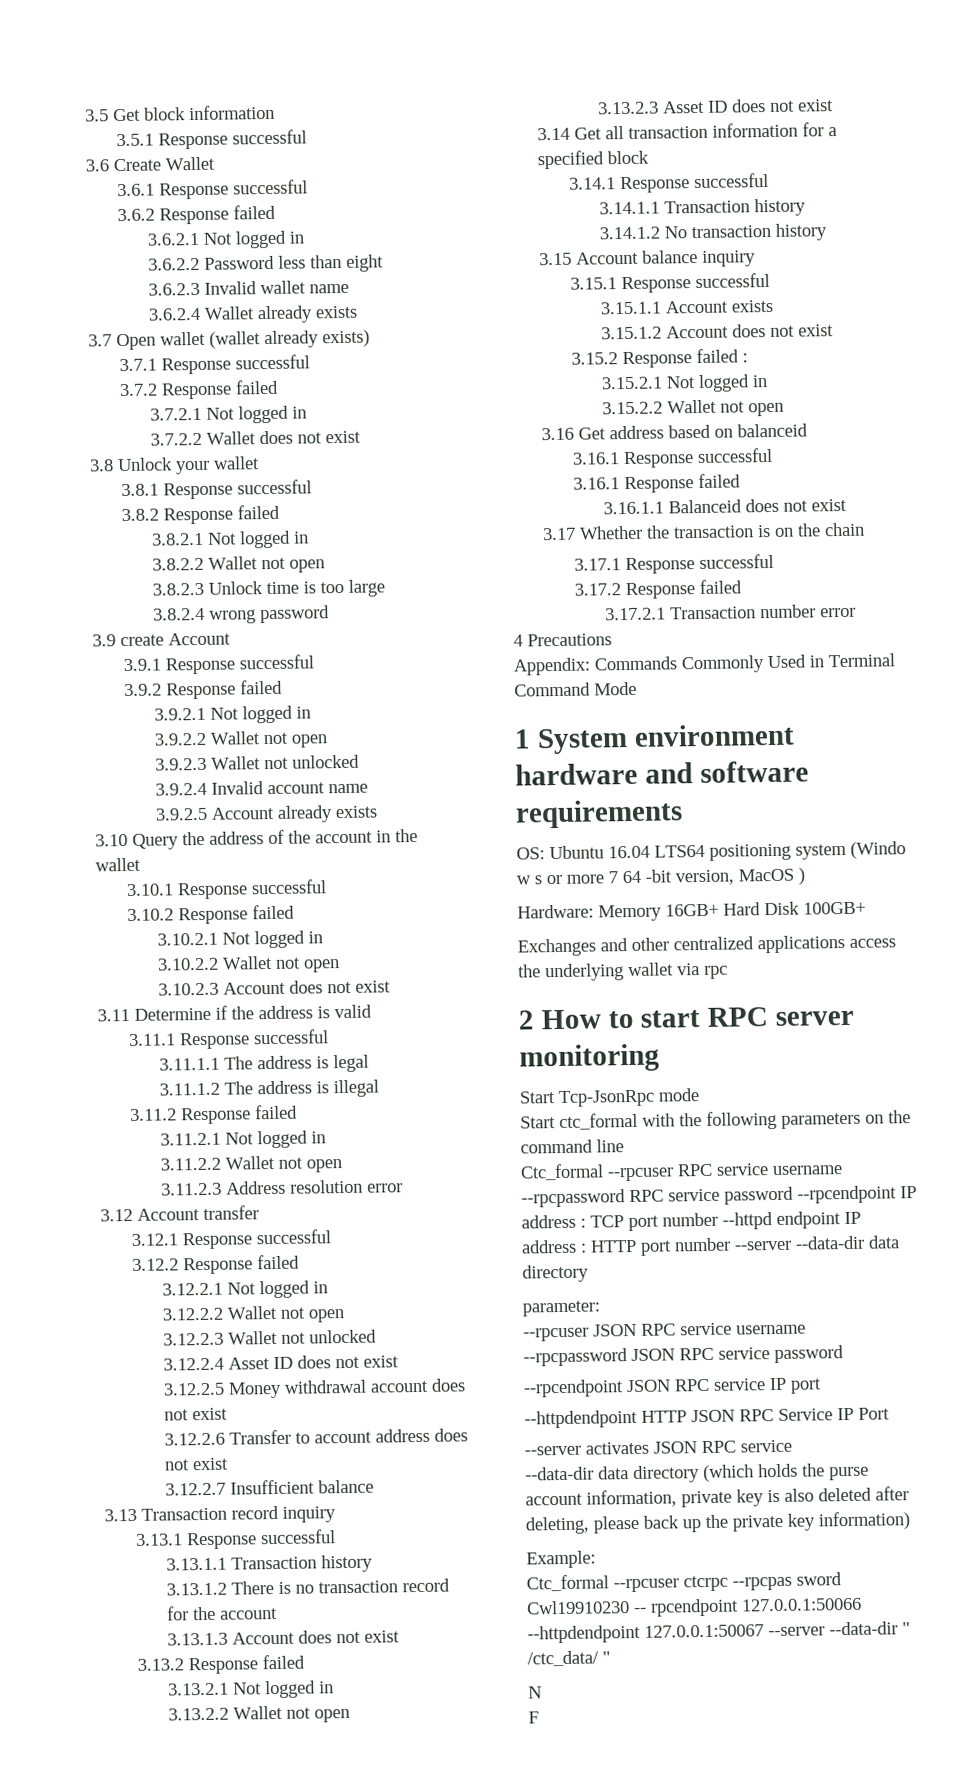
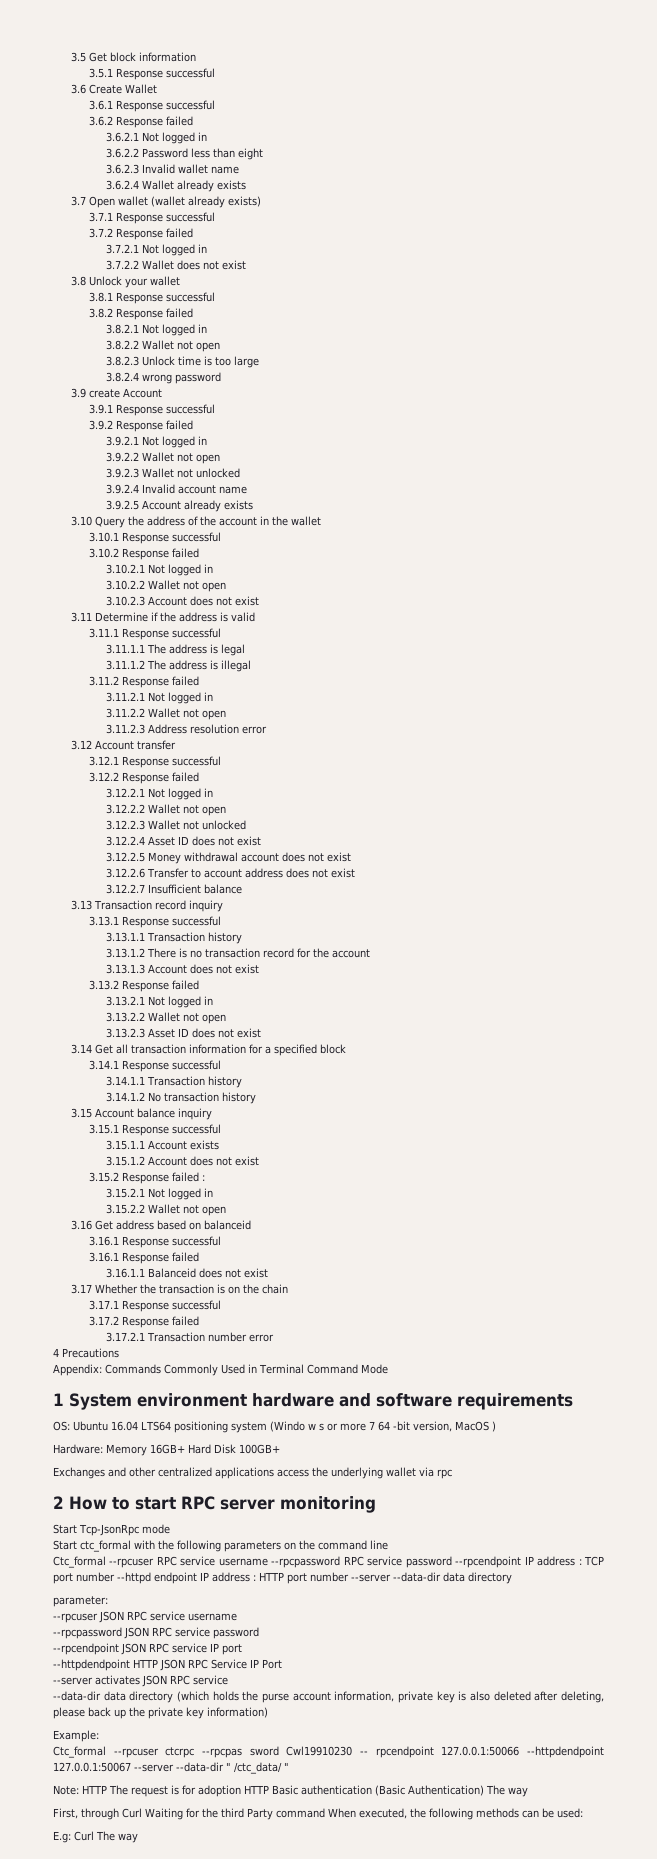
- N
- F
+ Note: HTTP The request is for adoption HTTP Basic authentication (Basic Authentication) The way
+ First, through Curl Waiting for the third Party command When executed, the following methods can be used:
+ E.g: Curl The way

